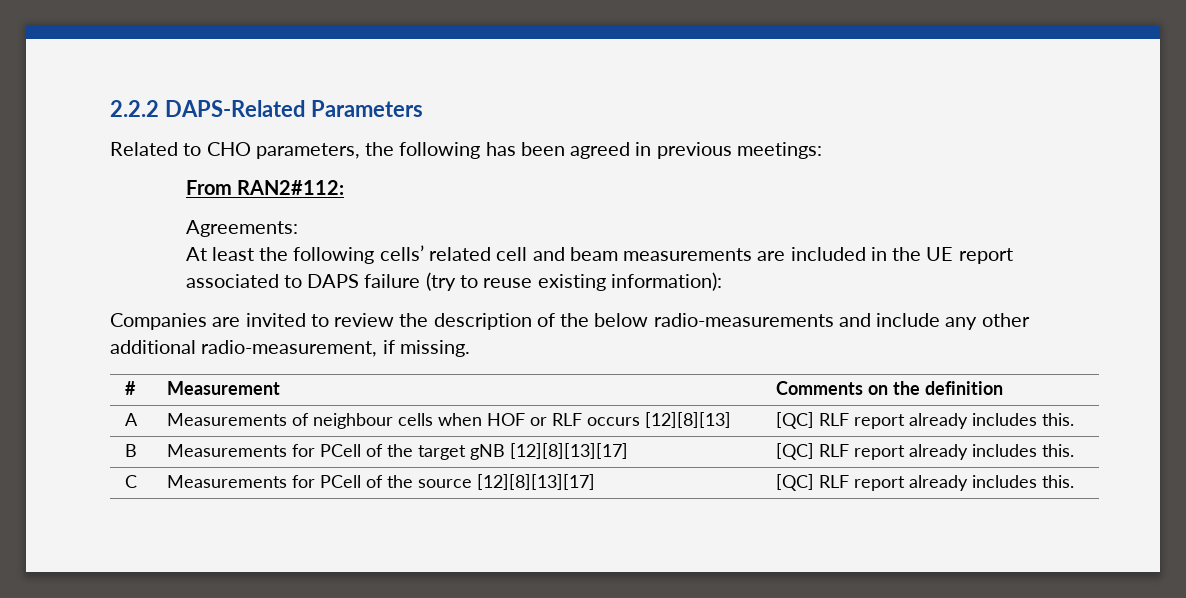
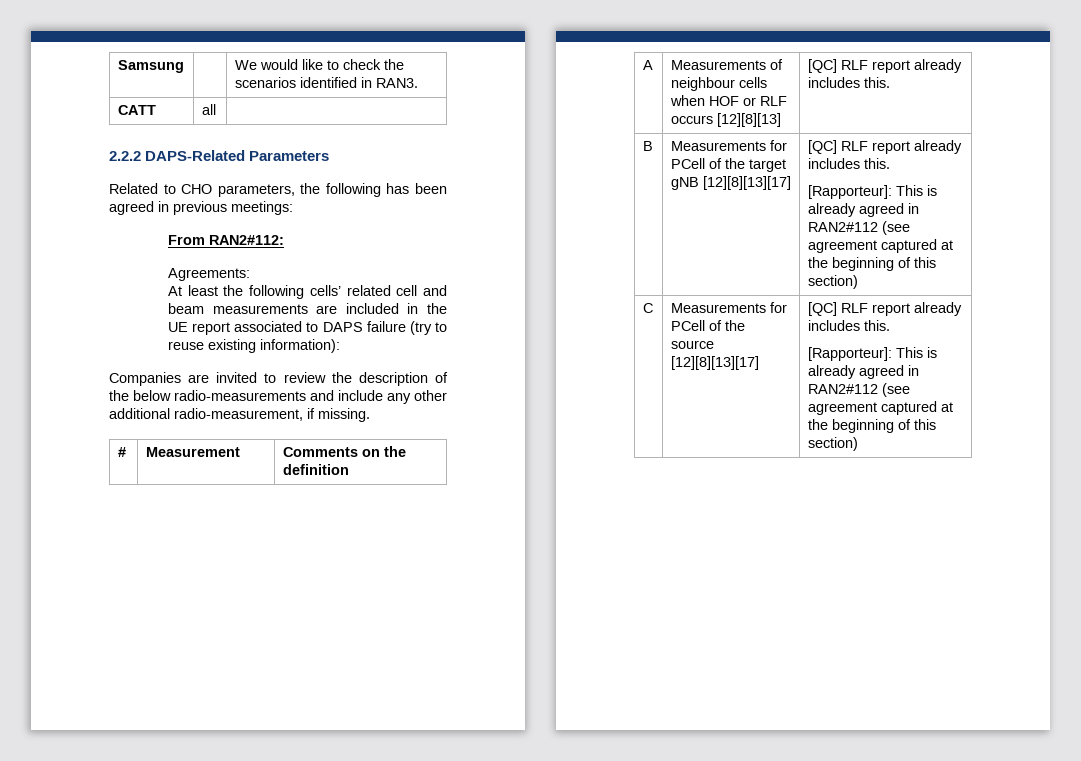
+ Samsung | | We would like to check the scenarios identified in RAN3.
+ CATT | all |
  B | Measurements for PCell of the target gNB [12][8][13][17] | [QC] RLF report already includes this.
+ [Rapporteur]: This is already agreed in RAN2#112 (see agreement captured at the beginning of this section)
  C | Measurements for PCell of the source [12][8][13][17] | [QC] RLF report already includes this.
+ [Rapporteur]: This is already agreed in RAN2#112 (see agreement captured at the beginning of this section)

